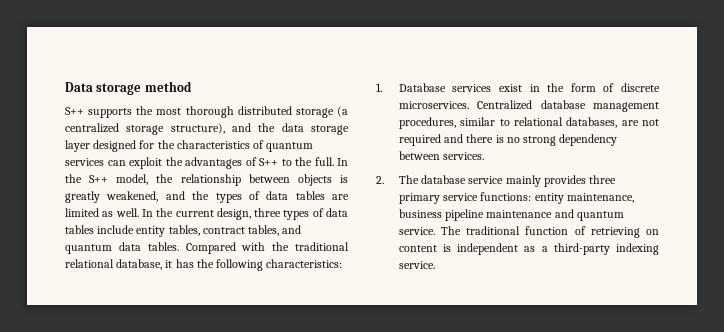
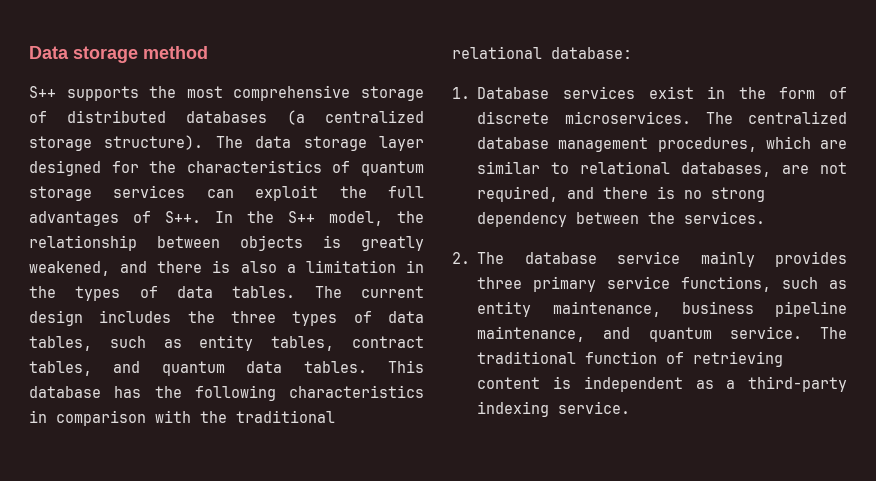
- S++ supports the most thorough distributed storage (a centralized storage structure), and the data storage layer designed for the characteristics of quantum services can exploit the advantages of S++ to the full. In the S++ model, the relationship between objects is greatly weakened, and the types of data tables are limited as well. In the current design, three types of data tables include entity tables, contract tables, and quantum data tables.
+ S++ supports the most comprehensive storage of distributed databases (a centralized storage structure). The data storage layer designed for the characteristics of quantum storage services can exploit the full advantages of S++. In the S++ model, the relationship between objects is greatly weakened, and there is also a limitation in the types of data tables. The current design includes the three types of data tables, such as entity tables, contract tables, and quantum data tables.
- Compared with the traditional relational database, it has the following characteristics:
+ This database has the following characteristics in comparison with the traditional relational database:
- Centralized database management procedures, similar to relational databases, are not required and there is no strong dependency between services.
+ The centralized database management procedures, which are similar to relational databases, are not required, and there is no strong dependency between the services.
- 2. The database service mainly provides three primary service functions: entity maintenance, business pipeline maintenance and quantum service.
+ 2. The database service mainly provides three primary service functions, such as entity maintenance, business pipeline maintenance, and quantum service.
- The traditional function of retrieving on content is independent as a third-party indexing service.
+ The traditional function of retrieving content is independent as a third-party indexing service.

